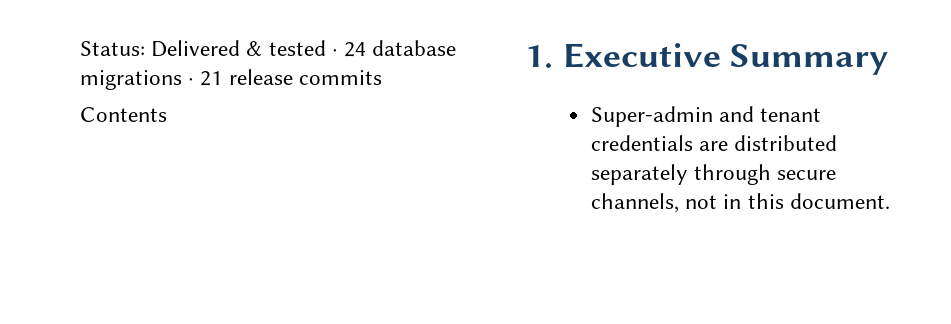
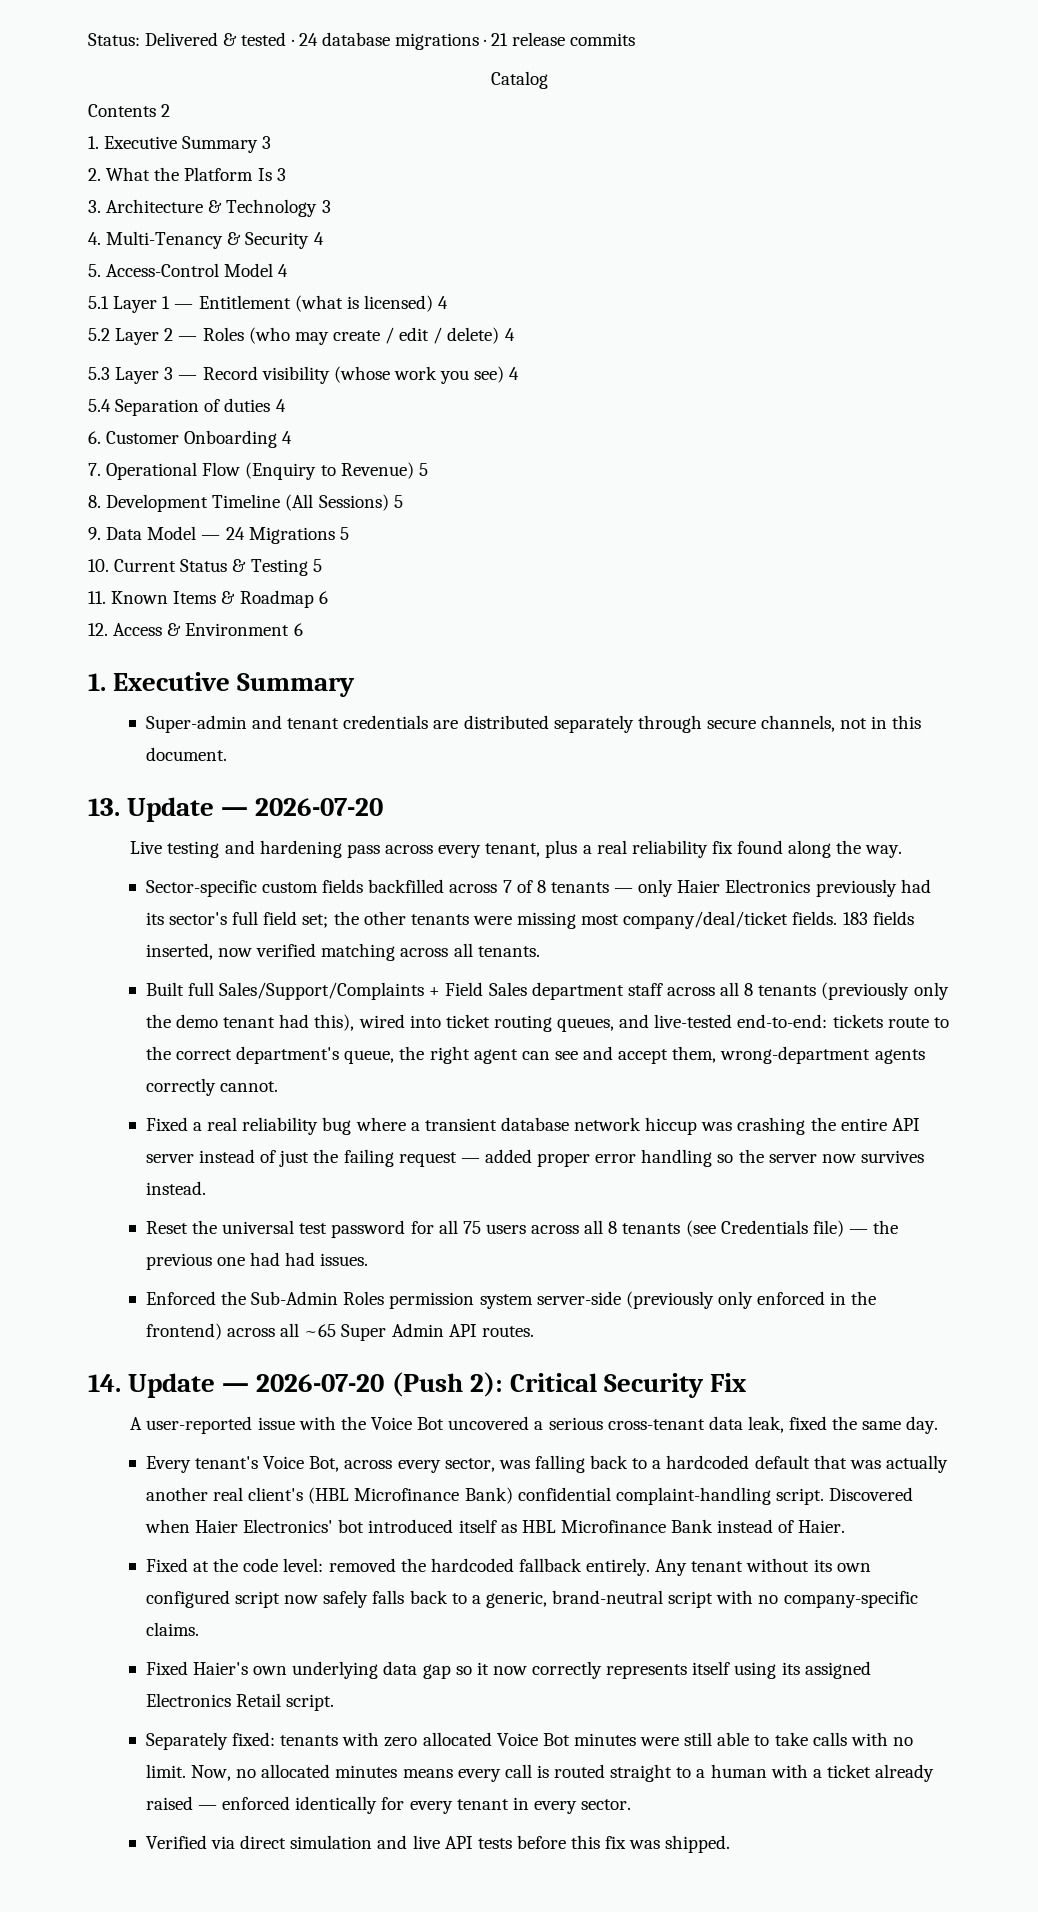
+ Catalog
- Contents
+ Contents 2
+ 1. Executive Summary 3
+ 2. What the Platform Is 3
+ 3. Architecture & Technology 3
+ 4. Multi-Tenancy & Security 4
+ 5. Access-Control Model 4
+ 5.1 Layer 1 — Entitlement (what is licensed) 4
+ 5.2 Layer 2 — Roles (who may create / edit / delete) 4
+ 5.3 Layer 3 — Record visibility (whose work you see) 4
+ 5.4 Separation of duties 4
+ 6. Customer Onboarding 4
+ 7. Operational Flow (Enquiry to Revenue) 5
+ 8. Development Timeline (All Sessions) 5
+ 9. Data Model — 24 Migrations 5
+ 10. Current Status & Testing 5
+ 11. Known Items & Roadmap 6
+ 12. Access & Environment 6
+ 13. Update — 2026-07-20
+ Live testing and hardening pass across every tenant, plus a real reliability fix found along the way.
+ Sector-specific custom fields backfilled across 7 of 8 tenants — only Haier Electronics previously had its sector's full field set; the other tenants were missing most company/deal/ticket fields. 183 fields inserted, now verified matching across all tenants.
+ Built full Sales/Support/Complaints + Field Sales department staff across all 8 tenants (previously only the demo tenant had this), wired into ticket routing queues, and live-tested end-to-end: tickets route to the correct department's queue, the right agent can see and accept them, wrong-department agents correctly cannot.
+ Fixed a real reliability bug where a transient database network hiccup was crashing the entire API server instead of just the failing request — added proper error handling so the server now survives instead.
+ Reset the universal test password for all 75 users across all 8 tenants (see Credentials file) — the previous one had had issues.
+ Enforced the Sub-Admin Roles permission system server-side (previously only enforced in the frontend) across all ~65 Super Admin API routes.
+ 14. Update — 2026-07-20 (Push 2): Critical Security Fix
+ A user-reported issue with the Voice Bot uncovered a serious cross-tenant data leak, fixed the same day.
+ Every tenant's Voice Bot, across every sector, was falling back to a hardcoded default that was actually another real client's (HBL Microfinance Bank) confidential complaint-handling script. Discovered when Haier Electronics' bot introduced itself as HBL Microfinance Bank instead of Haier.
+ Fixed at the code level: removed the hardcoded fallback entirely. Any tenant without its own configured script now safely falls back to a generic, brand-neutral script with no company-specific claims.
+ Fixed Haier's own underlying data gap so it now correctly represents itself using its assigned Electronics Retail script.
+ Separately fixed: tenants with zero allocated Voice Bot minutes were still able to take calls with no limit. Now, no allocated minutes means every call is routed straight to a human with a ticket already raised — enforced identically for every tenant in every sector.
+ Verified via direct simulation and live API tests before this fix was shipped.

